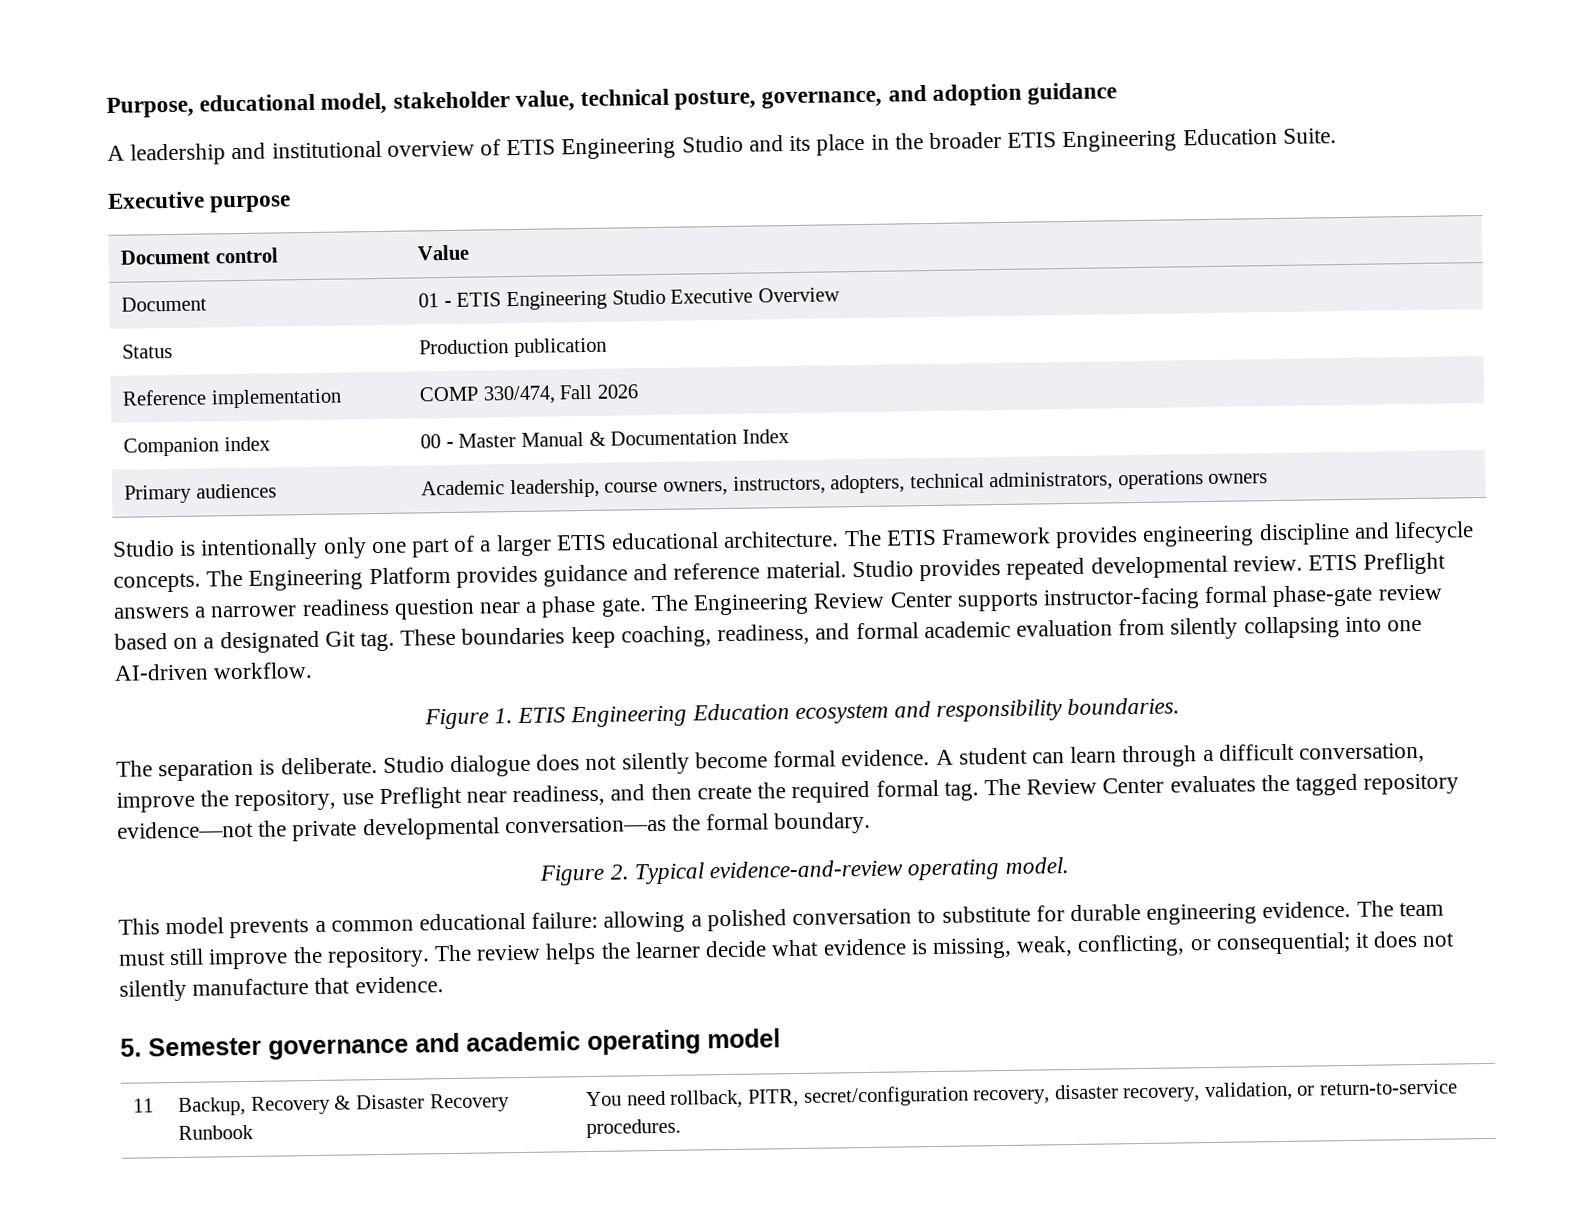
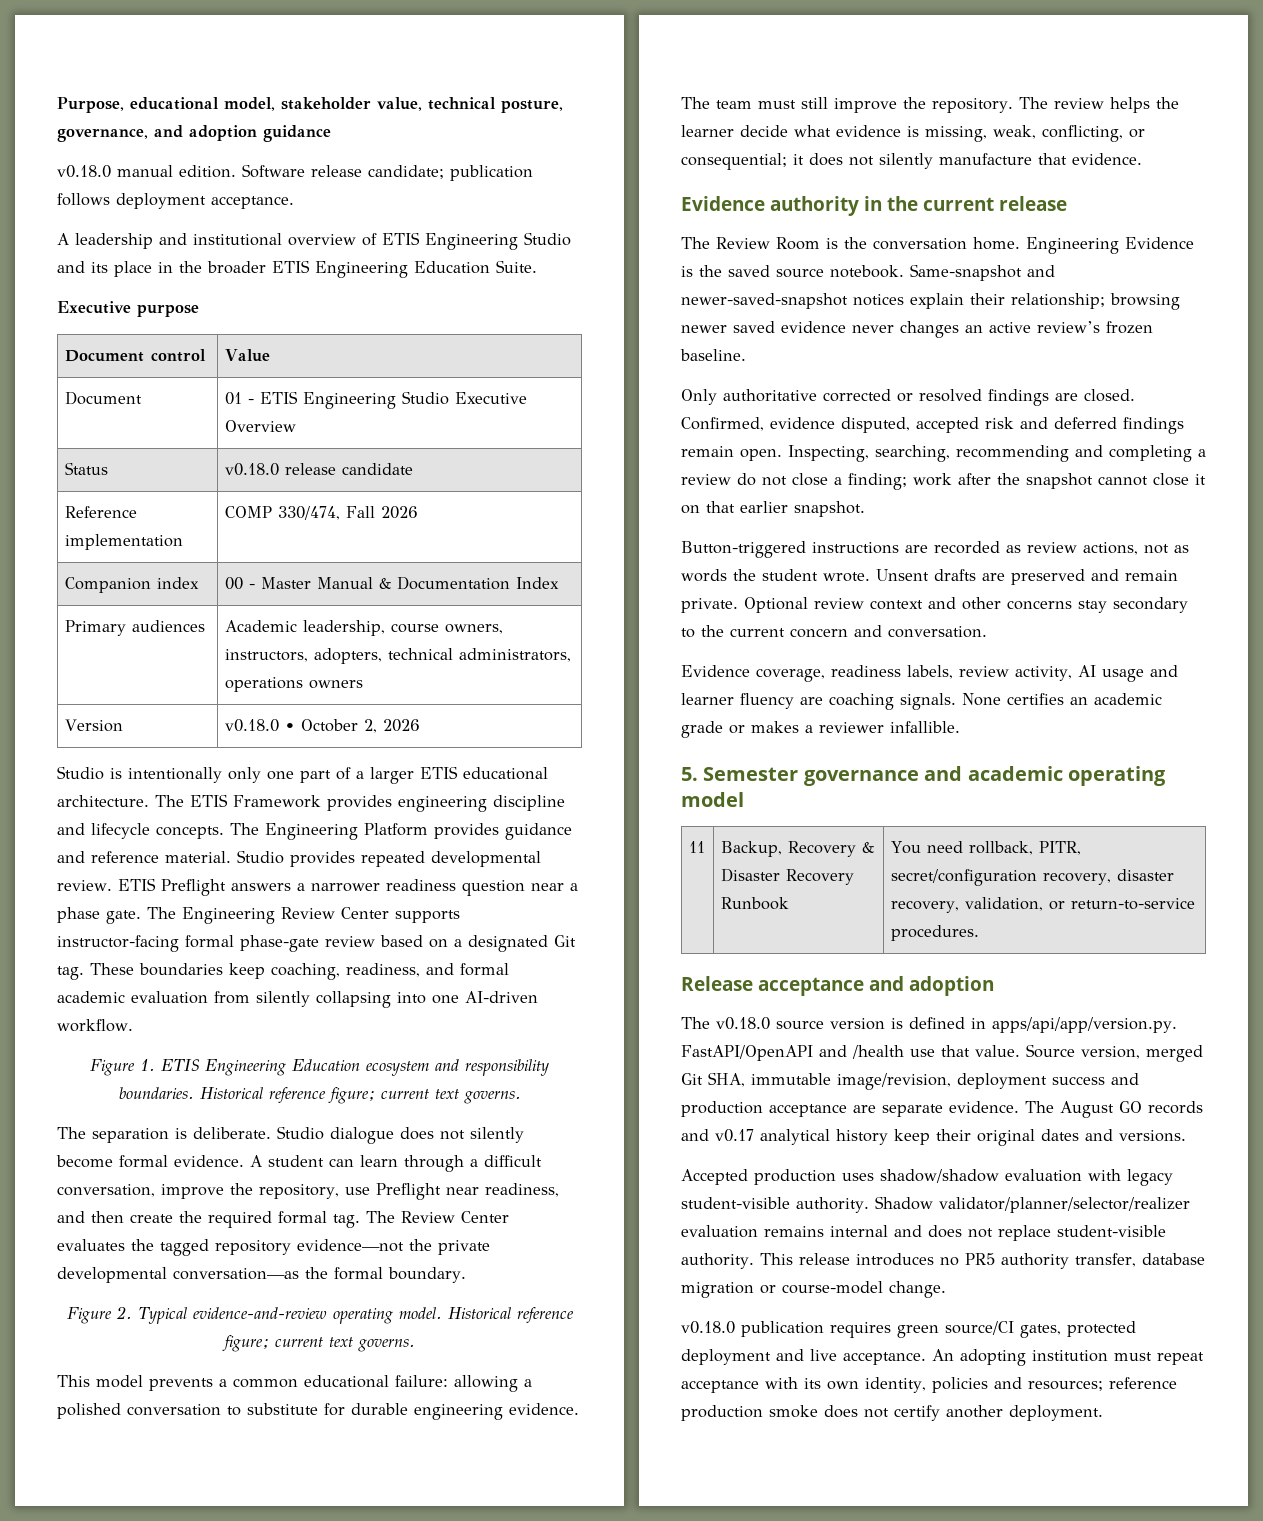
+ v0.18.0 manual edition. Software release candidate; publication follows deployment acceptance.
- Status | Production publication
+ Status | v0.18.0 release candidate
+ Version | v0.18.0 • October 2, 2026
- Figure 1. ETIS Engineering Education ecosystem and responsibility boundaries.
+ Figure 1. ETIS Engineering Education ecosystem and responsibility boundaries. Historical reference figure; current text governs.
- Figure 2. Typical evidence-and-review operating model.
+ Figure 2. Typical evidence-and-review operating model. Historical reference figure; current text governs.
+ Evidence authority in the current release
+ The Review Room is the conversation home. Engineering Evidence is the saved source notebook. Same-snapshot and newer-saved-snapshot notices explain their relationship; browsing newer saved evidence never changes an active review’s frozen baseline.
+ Only authoritative corrected or resolved findings are closed. Confirmed, evidence disputed, accepted risk and deferred findings remain open. Inspecting, searching, recommending and completing a review do not close a finding; work after the snapshot cannot close it on that earlier snapshot.
+ Button-triggered instructions are recorded as review actions, not as words the student wrote. Unsent drafts are preserved and remain private. Optional review context and other concerns stay secondary to the current concern and conversation.
+ Evidence coverage, readiness labels, review activity, AI usage and learner fluency are coaching signals. None certifies an academic grade or makes a reviewer infallible.
+ Release acceptance and adoption
+ The v0.18.0 source version is defined in apps/api/app/version.py. FastAPI/OpenAPI and /health use that value. Source version, merged Git SHA, immutable image/revision, deployment success and production acceptance are separate evidence. The August GO records and v0.17 analytical history keep their original dates and versions.
+ Accepted production uses shadow/shadow evaluation with legacy student-visible authority. Shadow validator/planner/selector/realizer evaluation remains internal and does not replace student-visible authority. This release introduces no PR5 authority transfer, database migration or course-model change.
+ v0.18.0 publication requires green source/CI gates, protected deployment and live acceptance. An adopting institution must repeat acceptance with its own identity, policies and resources; reference production smoke does not certify another deployment.

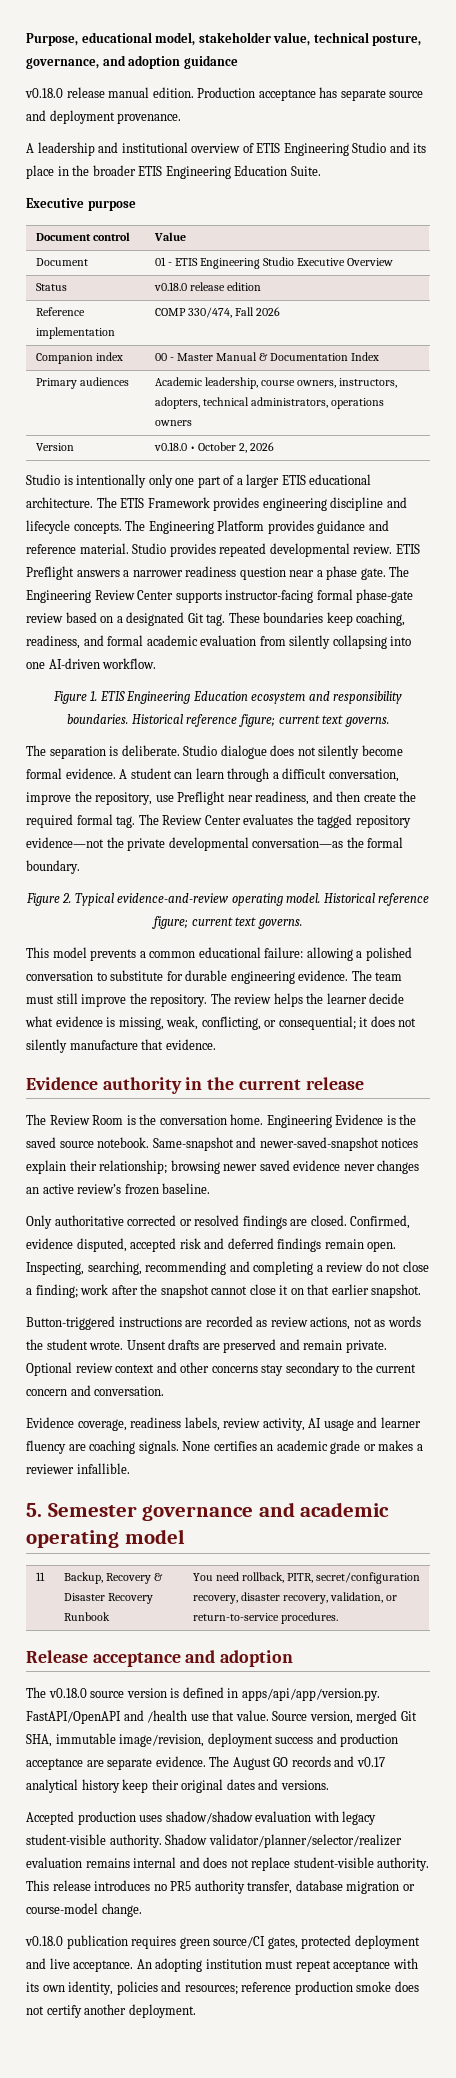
- v0.18.0 manual edition.
+ v0.18.0 release manual edition.
- Software release candidate; publication follows deployment acceptance.
+ Production acceptance has separate source and deployment provenance.
- Status | v0.18.0 release candidate
+ Status | v0.18.0 release edition

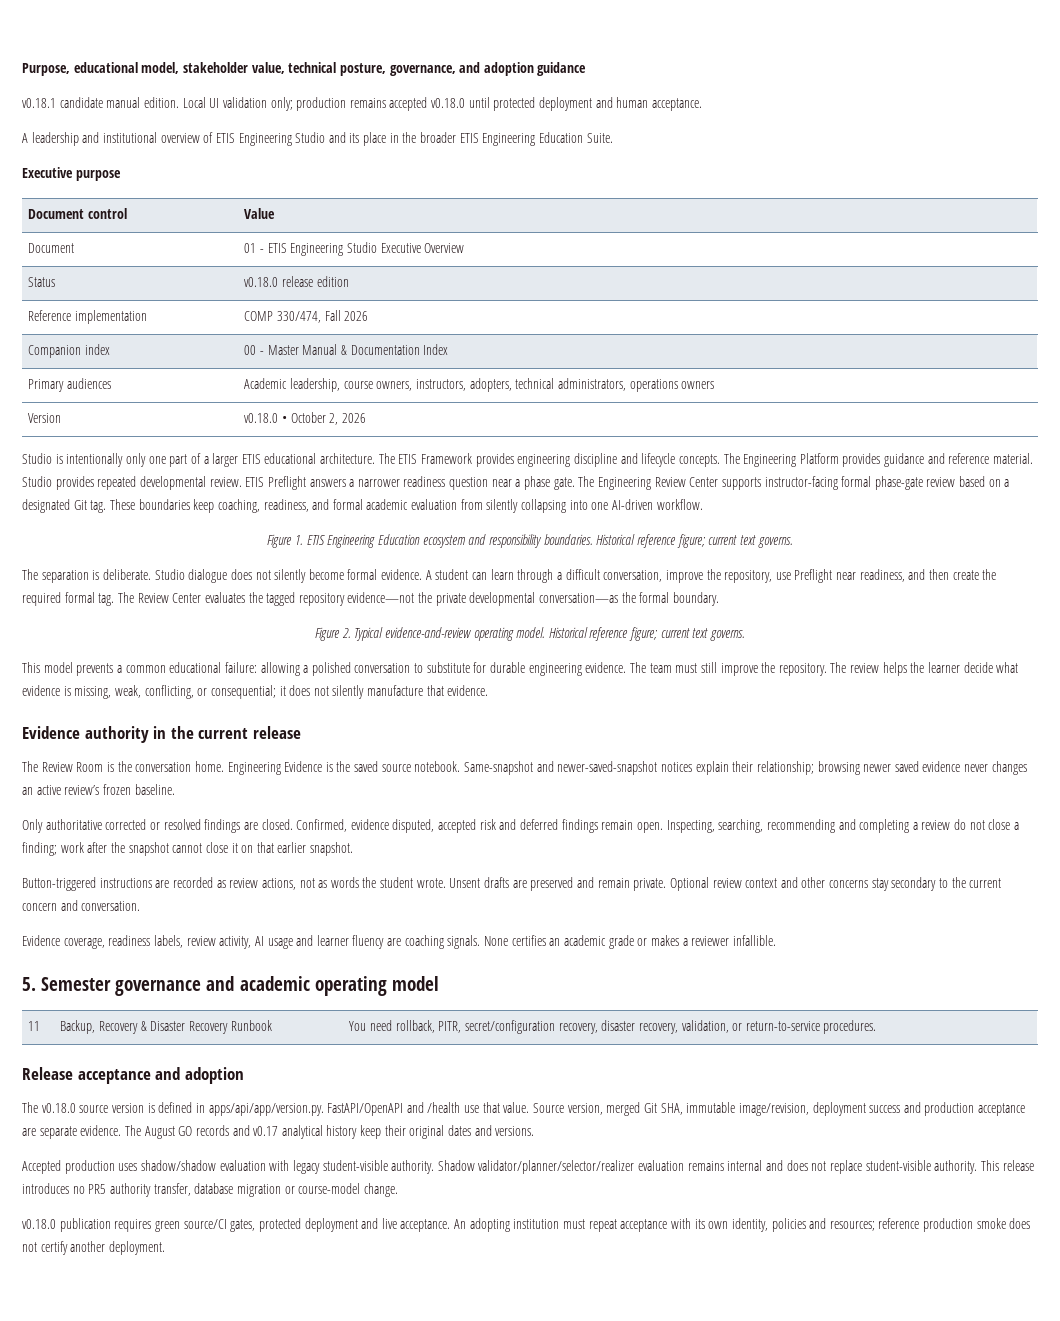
- v0.18.0 release manual edition. Production acceptance has separate source and deployment provenance.
+ v0.18.1 candidate manual edition. Local UI validation only; production remains accepted v0.18.0 until protected deployment and human acceptance.

